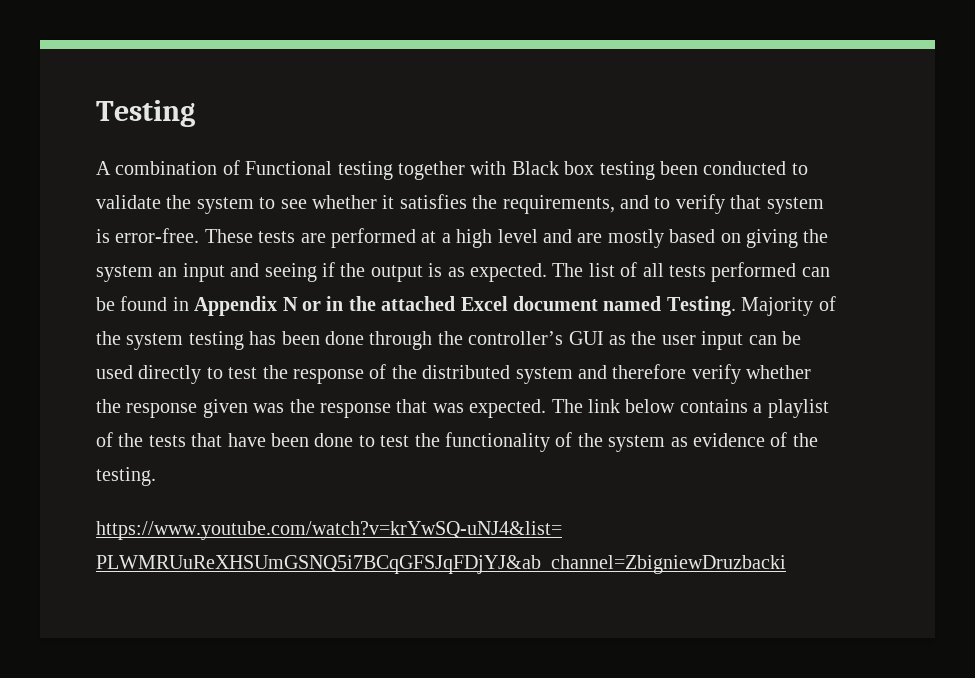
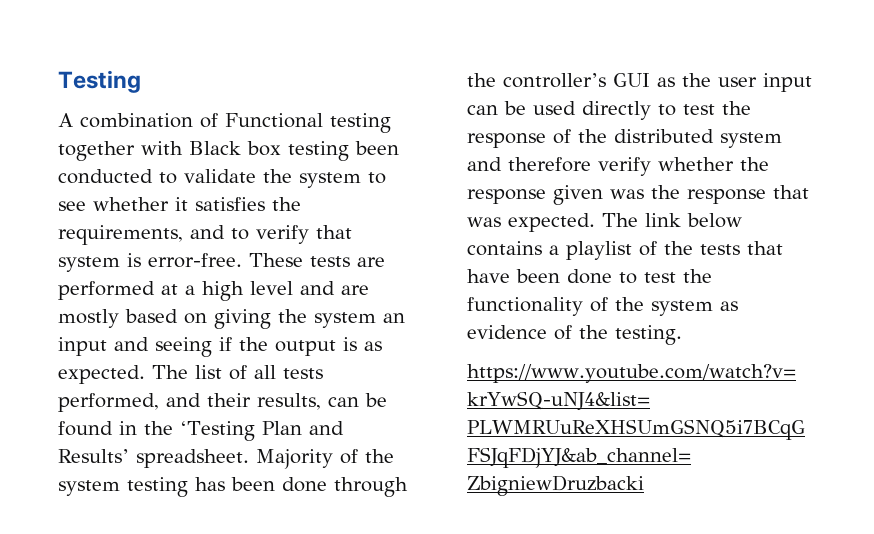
- The list of all tests performed can be found in Appendix N or in the attached Excel document named Testing.
+ The list of all tests performed, and their results, can be found in the ‘Testing Plan and Results’ spreadsheet.

